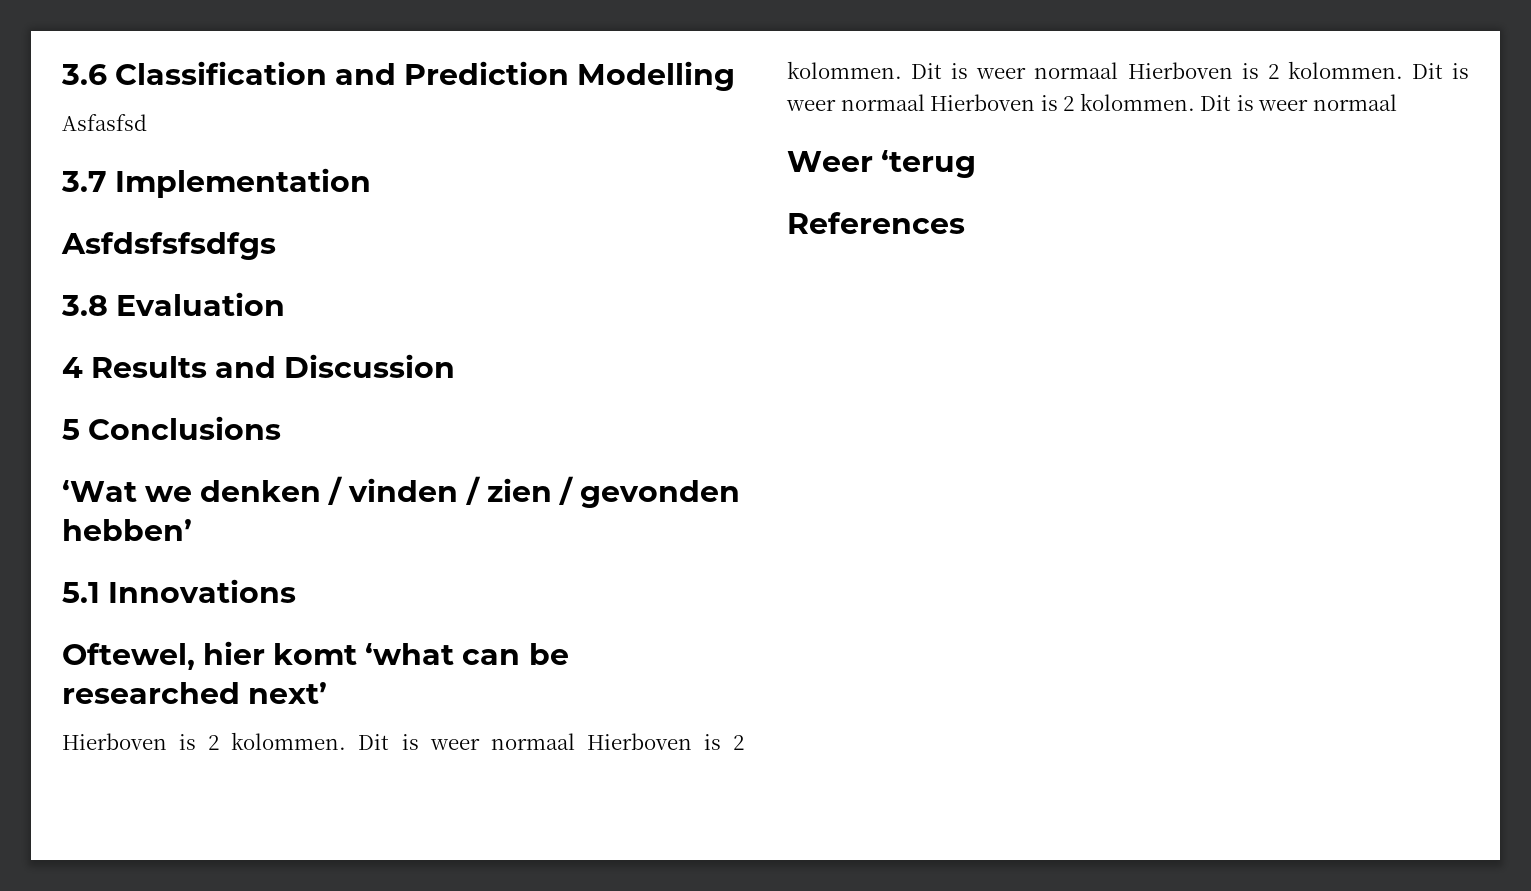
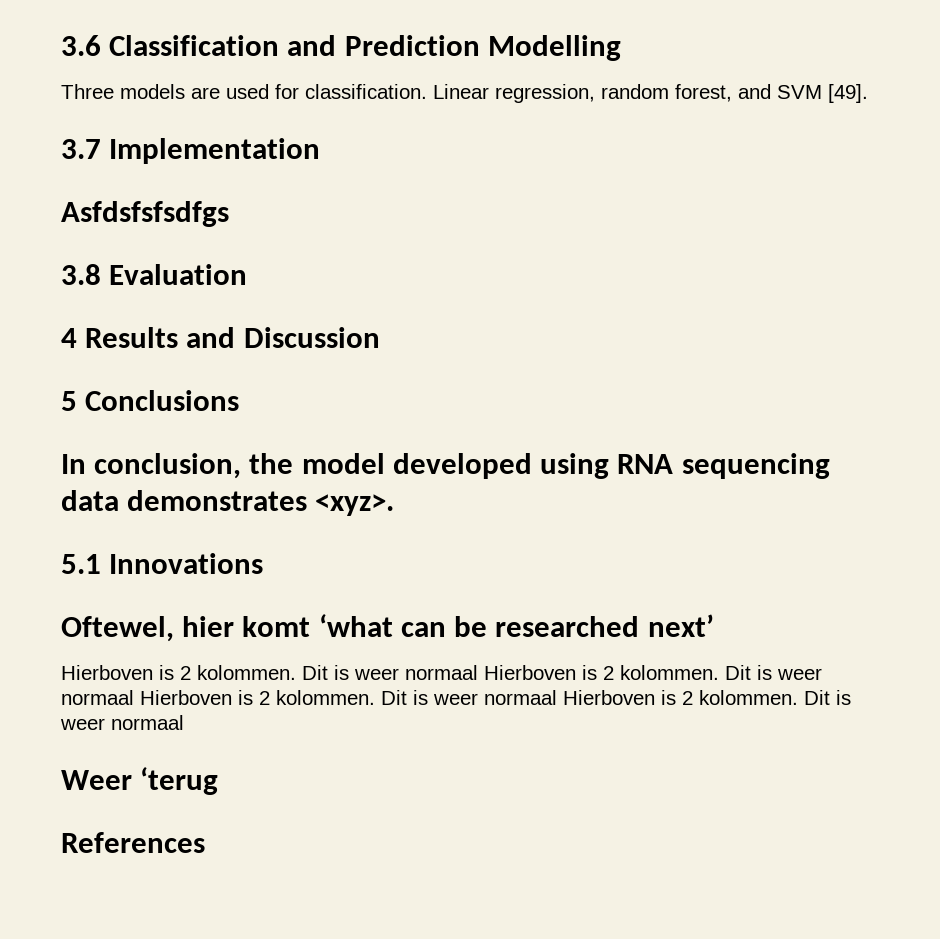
- Asfasfsd
+ Three models are used for classification. Linear regression, random forest, and SVM [49].
- ‘Wat we denken / vinden / zien / gevonden hebben’
+ In conclusion, the model developed using RNA sequencing data demonstrates <xyz>.

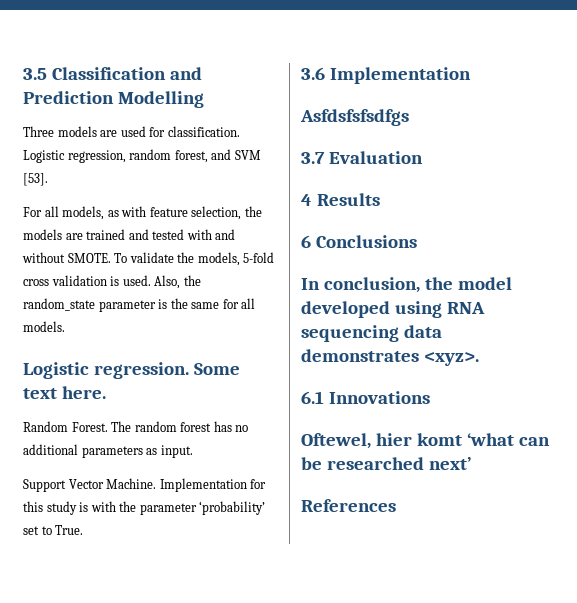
- 3.6 Classification and Prediction Modelling
+ 3.5 Classification and Prediction Modelling
- Linear regression, random forest, and SVM [49].
- 3.7 Implementation
+ Logistic regression, random forest, and SVM [53].
+ For all models, as with feature selection, the models are trained and tested with and without SMOTE. To validate the models, 5-fold cross validation is used. Also, the random_state parameter is the same for all models.
+ Logistic regression. Some text here.
+ Random Forest. The random forest has no additional parameters as input.
+ Support Vector Machine. Implementation for this study is with the parameter ‘probability’ set to True.
+ 3.6 Implementation
- 3.8 Evaluation
+ 3.7 Evaluation
- 4 Results and Discussion
- 5 Conclusions
+ 4 Results
+ 6 Conclusions
- 5.1 Innovations
+ 6.1 Innovations
- Hierboven is 2 kolommen. Dit is weer normaal Hierboven is 2 kolommen. Dit is weer normaal Hierboven is 2 kolommen. Dit is weer normaal Hierboven is 2 kolommen. Dit is weer normaal
- Weer ‘terug

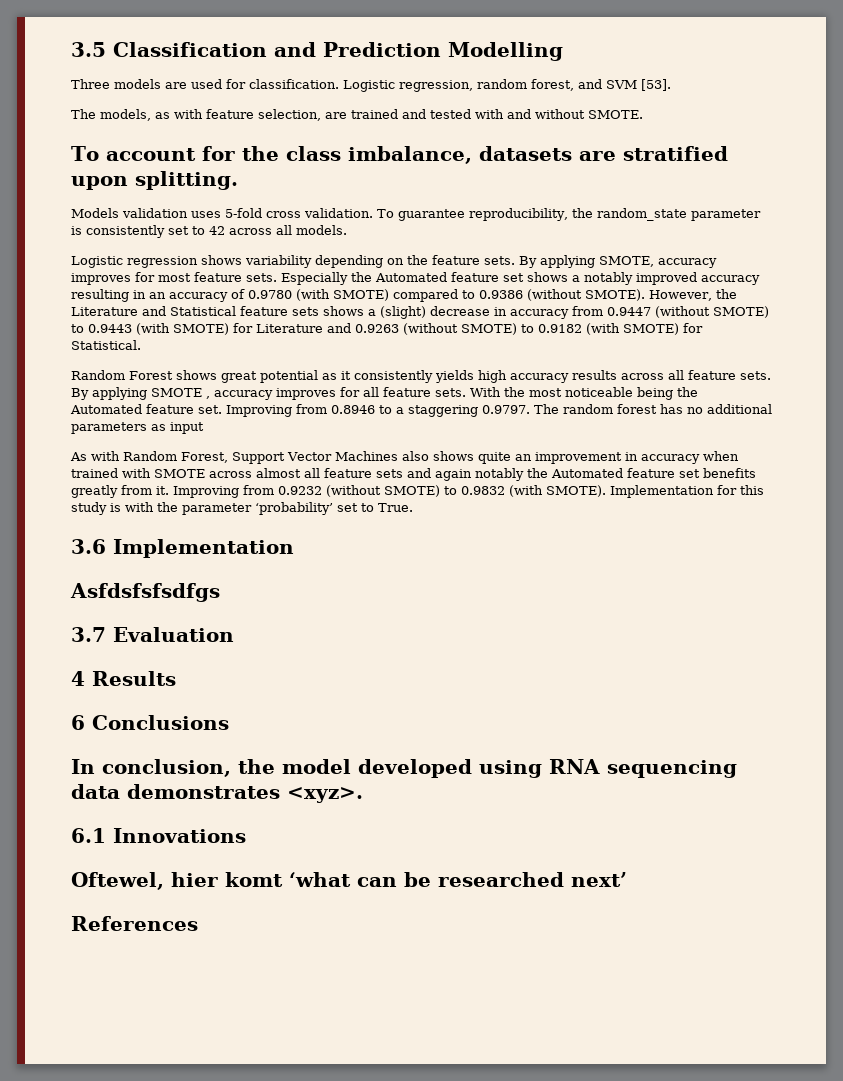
- For all models, as with feature selection, the models are trained and tested with and without SMOTE. To validate the models, 5-fold cross validation is used. Also, the random_state parameter is the same for all models.
- Logistic regression. Some text here.
- Random Forest. The random forest has no additional parameters as input.
- Support Vector Machine.
+ The models, as with feature selection, are trained and tested with and without SMOTE.
+ To account for the class imbalance, datasets are stratified upon splitting.
+ Models validation uses 5-fold cross validation. To guarantee reproducibility, the random_state parameter is consistently set to 42 across all models.
+ Logistic regression shows variability depending on the feature sets. By applying SMOTE, accuracy improves for most feature sets. Especially the Automated feature set shows a notably improved accuracy resulting in an accuracy of 0.9780 (with SMOTE) compared to 0.9386 (without SMOTE). However, the Literature and Statistical feature sets shows a (slight) decrease in accuracy from 0.9447 (without SMOTE) to 0.9443 (with SMOTE) for Literature and 0.9263 (without SMOTE) to 0.9182 (with SMOTE) for Statistical.
+ Random Forest shows great potential as it consistently yields high accuracy results across all feature sets. By applying SMOTE , accuracy improves for all feature sets. With the most noticeable being the Automated feature set. Improving from 0.8946 to a staggering 0.9797. The random forest has no additional parameters as input
+ As with Random Forest, Support Vector Machines also shows quite an improvement in accuracy when trained with SMOTE across almost all feature sets and again notably the Automated feature set benefits greatly from it. Improving from 0.9232 (without SMOTE) to 0.9832 (with SMOTE).

